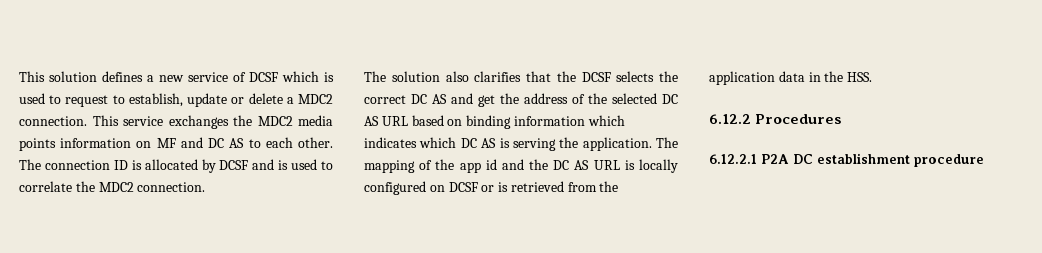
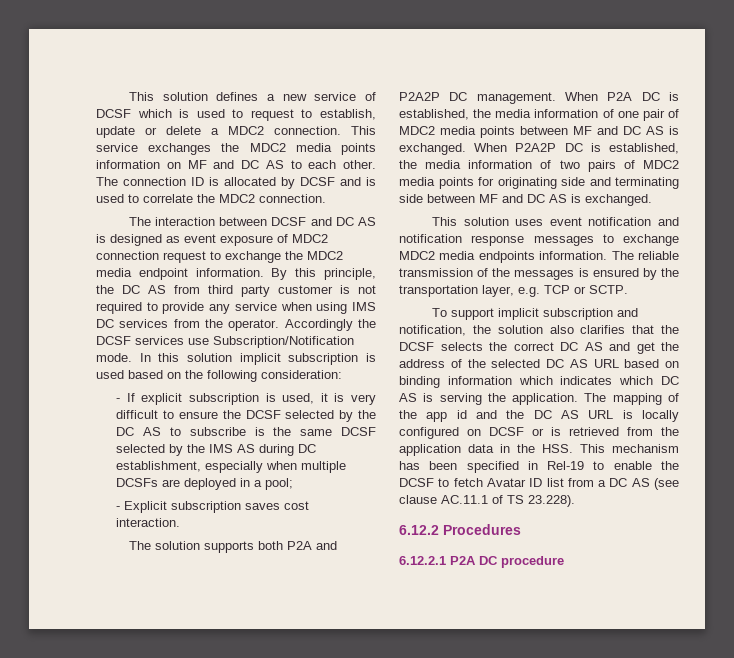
- The solution also clarifies that the DCSF selects the correct DC AS and get the address of the selected DC AS URL based on binding information which indicates which DC AS is serving the application.
+ The interaction between DCSF and DC AS is designed as event exposure of MDC2 connection request to exchange the MDC2 media endpoint information. By this principle, the DC AS from third party customer is not required to provide any service when using IMS DC services from the operator. Accordingly the DCSF services use Subscription/Notification mode. In this solution implicit subscription is used based on the following consideration:
+ - If explicit subscription is used, it is very difficult to ensure the DCSF selected by the DC AS to subscribe is the same DCSF selected by the IMS AS during DC establishment, especially when multiple DCSFs are deployed in a pool;
+ - Explicit subscription saves cost interaction.
+ The solution supports both P2A and P2A2P DC management. When P2A DC is established, the media information of one pair of MDC2 media points between MF and DC AS is exchanged. When P2A2P DC is established, the media information of two pairs of MDC2 media points for originating side and terminating side between MF and DC AS is exchanged.
+ This solution uses event notification and notification response messages to exchange MDC2 media endpoints information. The reliable transmission of the messages is ensured by the transportation layer, e.g. TCP or SCTP.
+ To support implicit subscription and notification, the solution also clarifies that the DCSF selects the correct DC AS and get the address of the selected DC AS URL based on binding information which indicates which DC AS is serving the application.
- The mapping of the app id and the DC AS URL is locally configured on DCSF or is retrieved from the application data in the HSS.
+ The mapping of the app id and the DC AS URL is locally configured on DCSF or is retrieved from the application data in the HSS. This mechanism has been specified in Rel-19 to enable the DCSF to fetch Avatar ID list from a DC AS (see clause AC.11.1 of TS 23.228).
- 6.12.2.1 P2A DC establishment procedure
+ 6.12.2.1 P2A DC procedure

